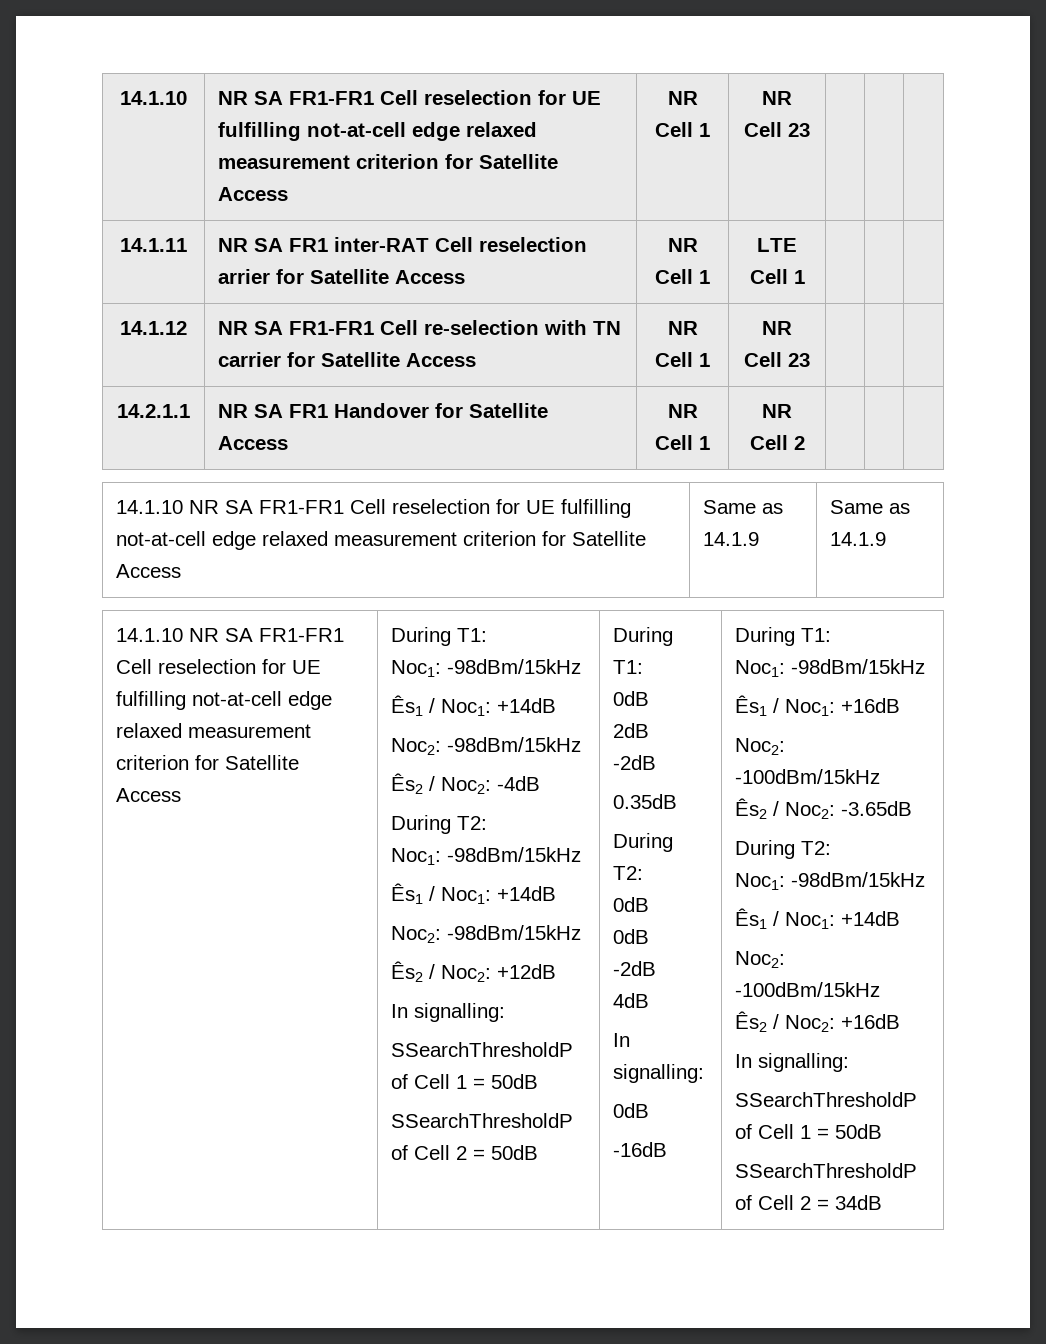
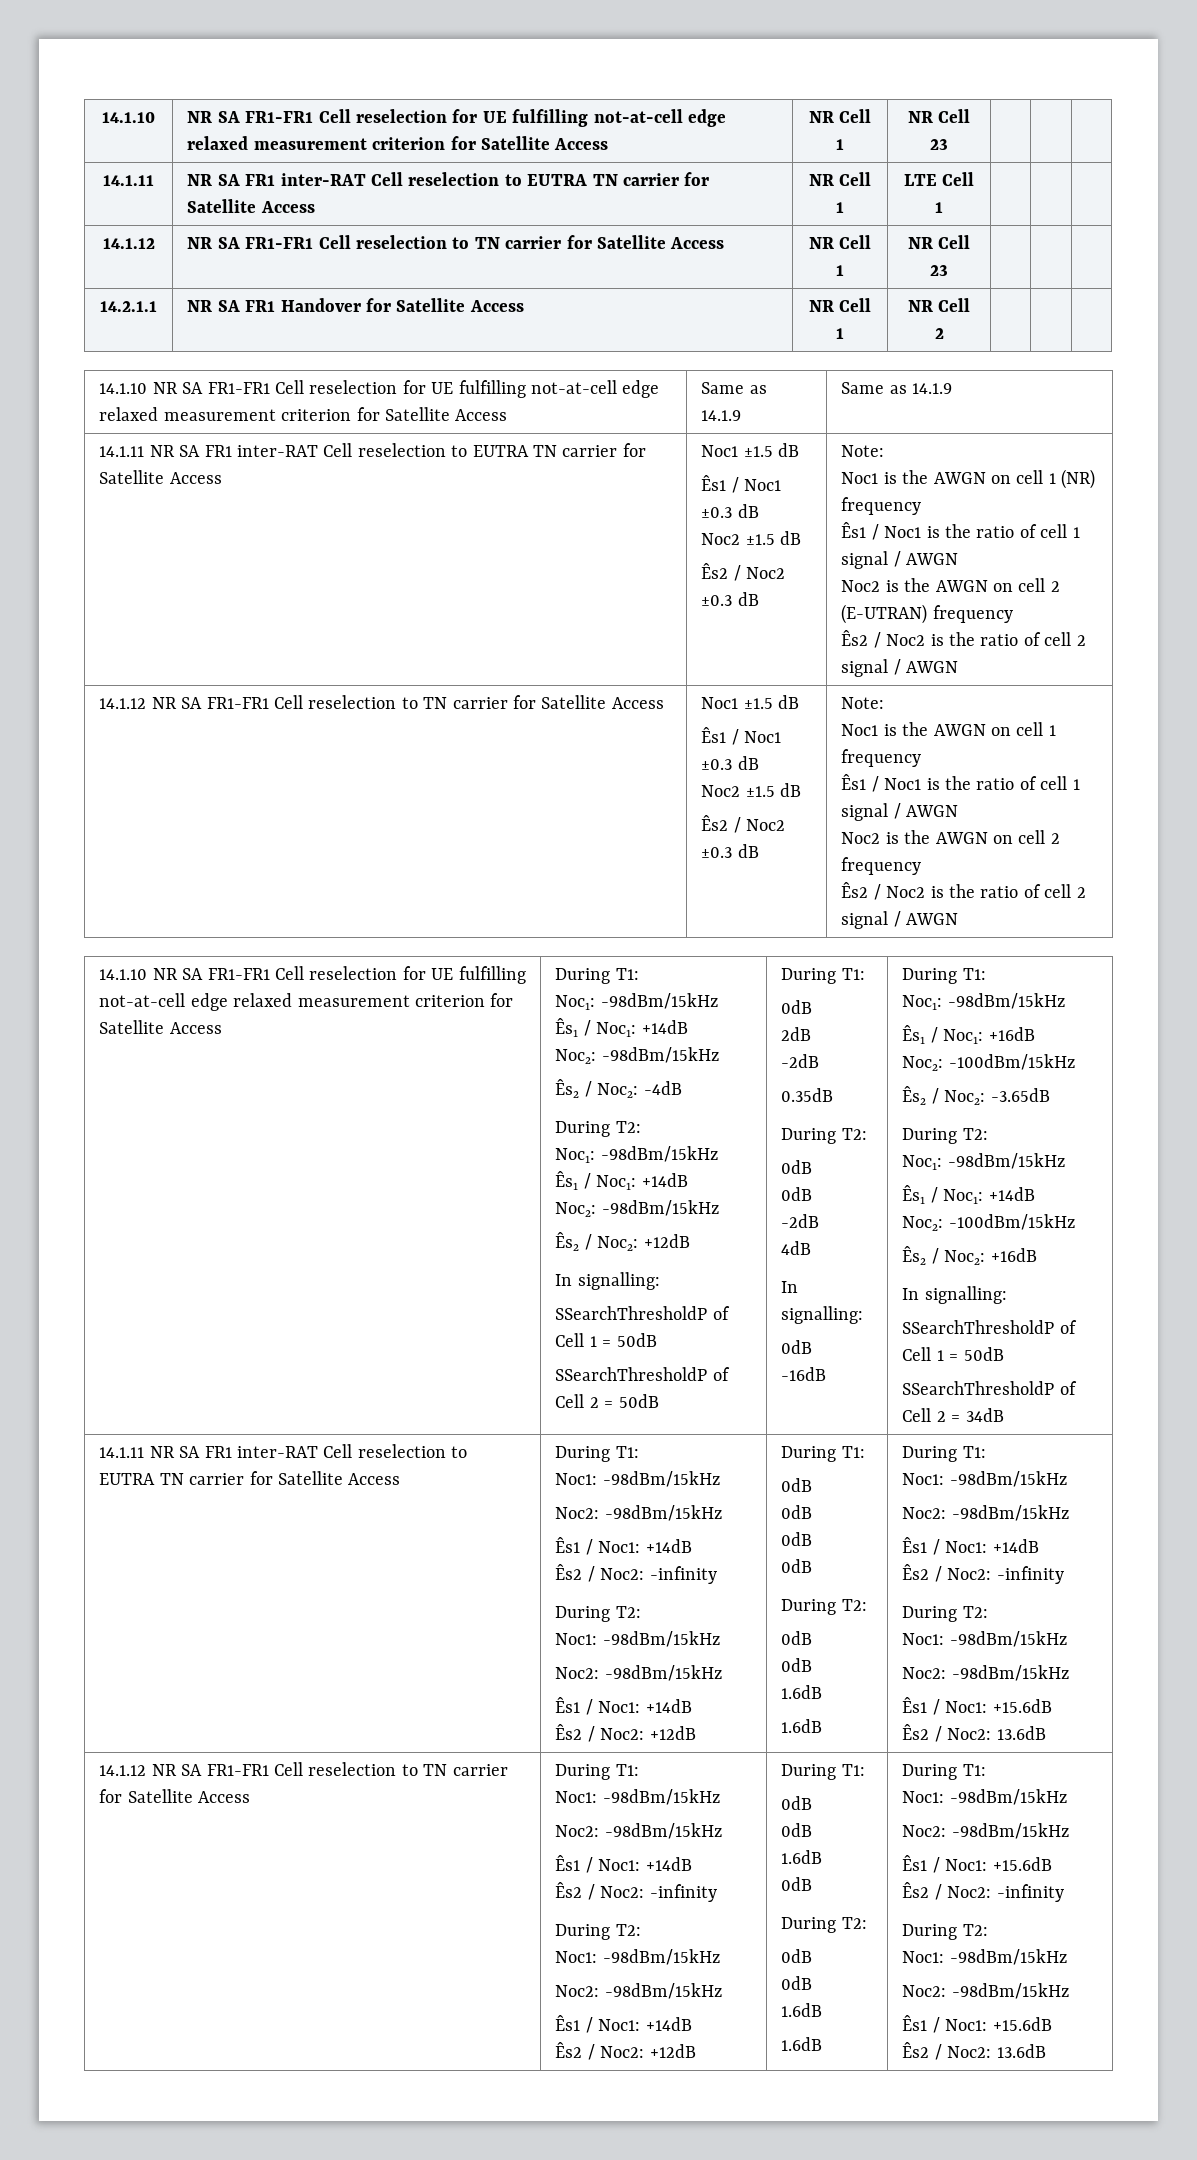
- 14.1.11 | NR SA FR1 inter-RAT Cell reselection arrier for Satellite Access | NR Cell 1 | LTE Cell 1 | | |
+ 14.1.11 | NR SA FR1 inter-RAT Cell reselection to EUTRA TN carrier for Satellite Access | NR Cell 1 | LTE Cell 1 | | |
- 14.1.12 | NR SA FR1-FR1 Cell re-selection with TN carrier for Satellite Access | NR Cell 1 | NR Cell 23 | | |
+ 14.1.12 | NR SA FR1-FR1 Cell reselection to TN carrier for Satellite Access | NR Cell 1 | NR Cell 23 | | |
+ 14.1.11 NR SA FR1 inter-RAT Cell reselection to EUTRA TN carrier for Satellite Access | Noc1 ±1.5 dB
+ Ês1 / Noc1 ±0.3 dB
+ Noc2 ±1.5 dB
+ Ês2 / Noc2 ±0.3 dB | Note:
+ Noc1 is the AWGN on cell 1 (NR) frequency
+ Ês1 / Noc1 is the ratio of cell 1 signal / AWGN
+ Noc2 is the AWGN on cell 2 (E-UTRAN) frequency
+ Ês2 / Noc2 is the ratio of cell 2 signal / AWGN
+ 14.1.12 NR SA FR1-FR1 Cell reselection to TN carrier for Satellite Access | Noc1 ±1.5 dB
+ Ês1 / Noc1 ±0.3 dB
+ Noc2 ±1.5 dB
+ Ês2 / Noc2 ±0.3 dB | Note:
+ Noc1 is the AWGN on cell 1 frequency
+ Ês1 / Noc1 is the ratio of cell 1 signal / AWGN
+ Noc2 is the AWGN on cell 2 frequency
+ Ês2 / Noc2 is the ratio of cell 2 signal / AWGN
+ 14.1.11 NR SA FR1 inter-RAT Cell reselection to EUTRA TN carrier for Satellite Access | During T1:
+ Noc1: -98dBm/15kHz
+ Noc2: -98dBm/15kHz
+ Ês1 / Noc1: +14dB
+ Ês2 / Noc2: -infinity
+ During T2:
+ Noc1: -98dBm/15kHz
+ Noc2: -98dBm/15kHz
+ Ês1 / Noc1: +14dB
+ Ês2 / Noc2: +12dB | During T1:
+ 0dB
+ 0dB
+ 0dB
+ 0dB
+ During T2:
+ 0dB
+ 0dB
+ 1.6dB
+ 1.6dB | During T1:
+ Noc1: -98dBm/15kHz
+ Noc2: -98dBm/15kHz
+ Ês1 / Noc1: +14dB
+ Ês2 / Noc2: -infinity
+ During T2:
+ Noc1: -98dBm/15kHz
+ Noc2: -98dBm/15kHz
+ Ês1 / Noc1: +15.6dB
+ Ês2 / Noc2: 13.6dB
+ 14.1.12 NR SA FR1-FR1 Cell reselection to TN carrier for Satellite Access | During T1:
+ Noc1: -98dBm/15kHz
+ Noc2: -98dBm/15kHz
+ Ês1 / Noc1: +14dB
+ Ês2 / Noc2: -infinity
+ During T2:
+ Noc1: -98dBm/15kHz
+ Noc2: -98dBm/15kHz
+ Ês1 / Noc1: +14dB
+ Ês2 / Noc2: +12dB | During T1:
+ 0dB
+ 0dB
+ 1.6dB
+ 0dB
+ During T2:
+ 0dB
+ 0dB
+ 1.6dB
+ 1.6dB | During T1:
+ Noc1: -98dBm/15kHz
+ Noc2: -98dBm/15kHz
+ Ês1 / Noc1: +15.6dB
+ Ês2 / Noc2: -infinity
+ During T2:
+ Noc1: -98dBm/15kHz
+ Noc2: -98dBm/15kHz
+ Ês1 / Noc1: +15.6dB
+ Ês2 / Noc2: 13.6dB

